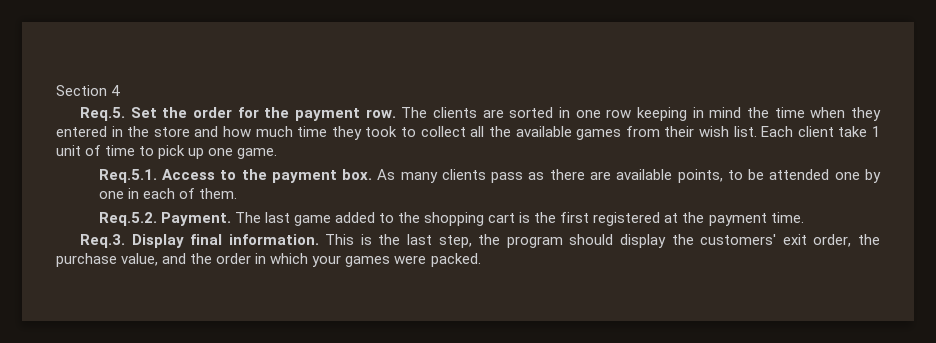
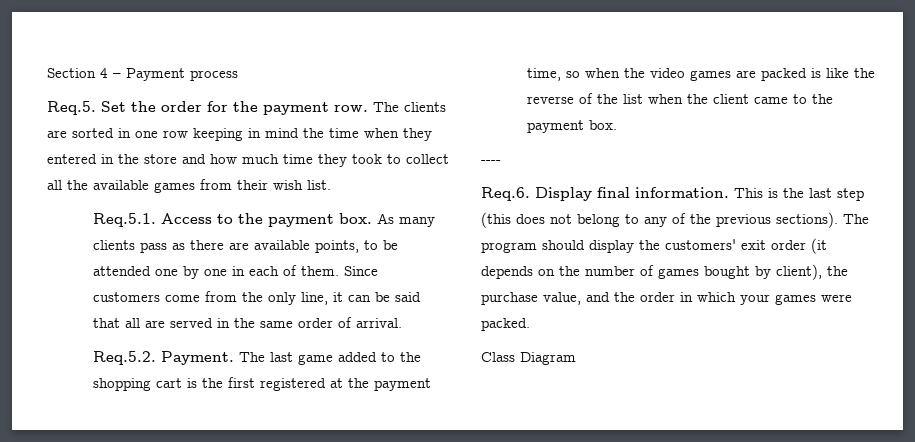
- Section 4
+ Section 4 – Payment process
- Each client take 1 unit of time to pick up one game.
+ Since customers come from the only line, it can be said that all are served in the same order of arrival.
- The last game added to the shopping cart is the first registered at the payment time.
- Req.3. Display final information.
+ The last game added to the shopping cart is the first registered at the payment time, so when the video games are packed is like the reverse of the list when the client came to the payment box.
+ ----
+ Req.6. Display final information.
- This is the last step, the program should display the customers' exit order, the purchase value, and the order in which your games were packed.
+ This is the last step (this does not belong to any of the previous sections). The program should display the customers' exit order (it depends on the number of games bought by client), the purchase value, and the order in which your games were packed.
+ Class Diagram

